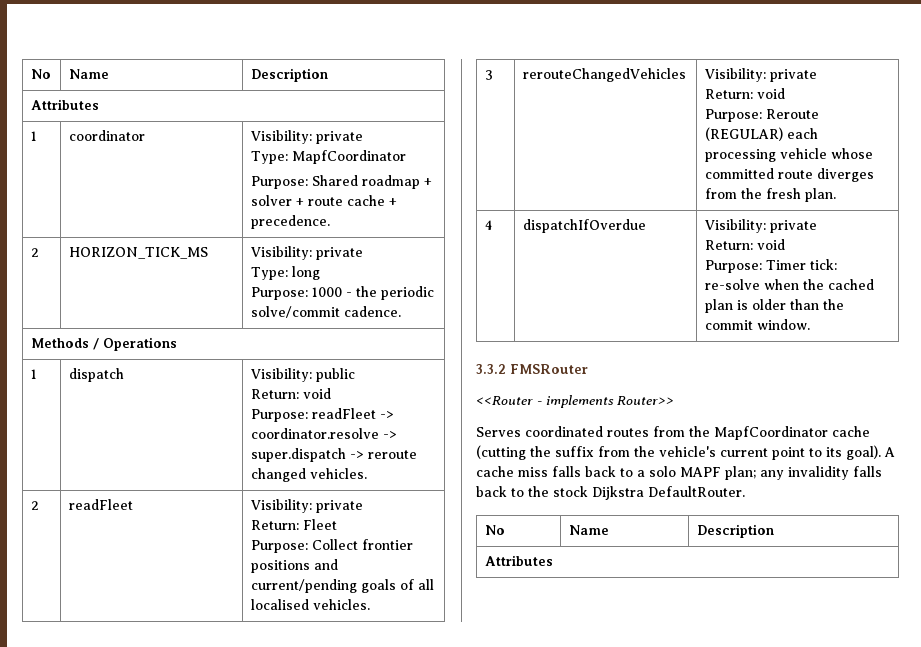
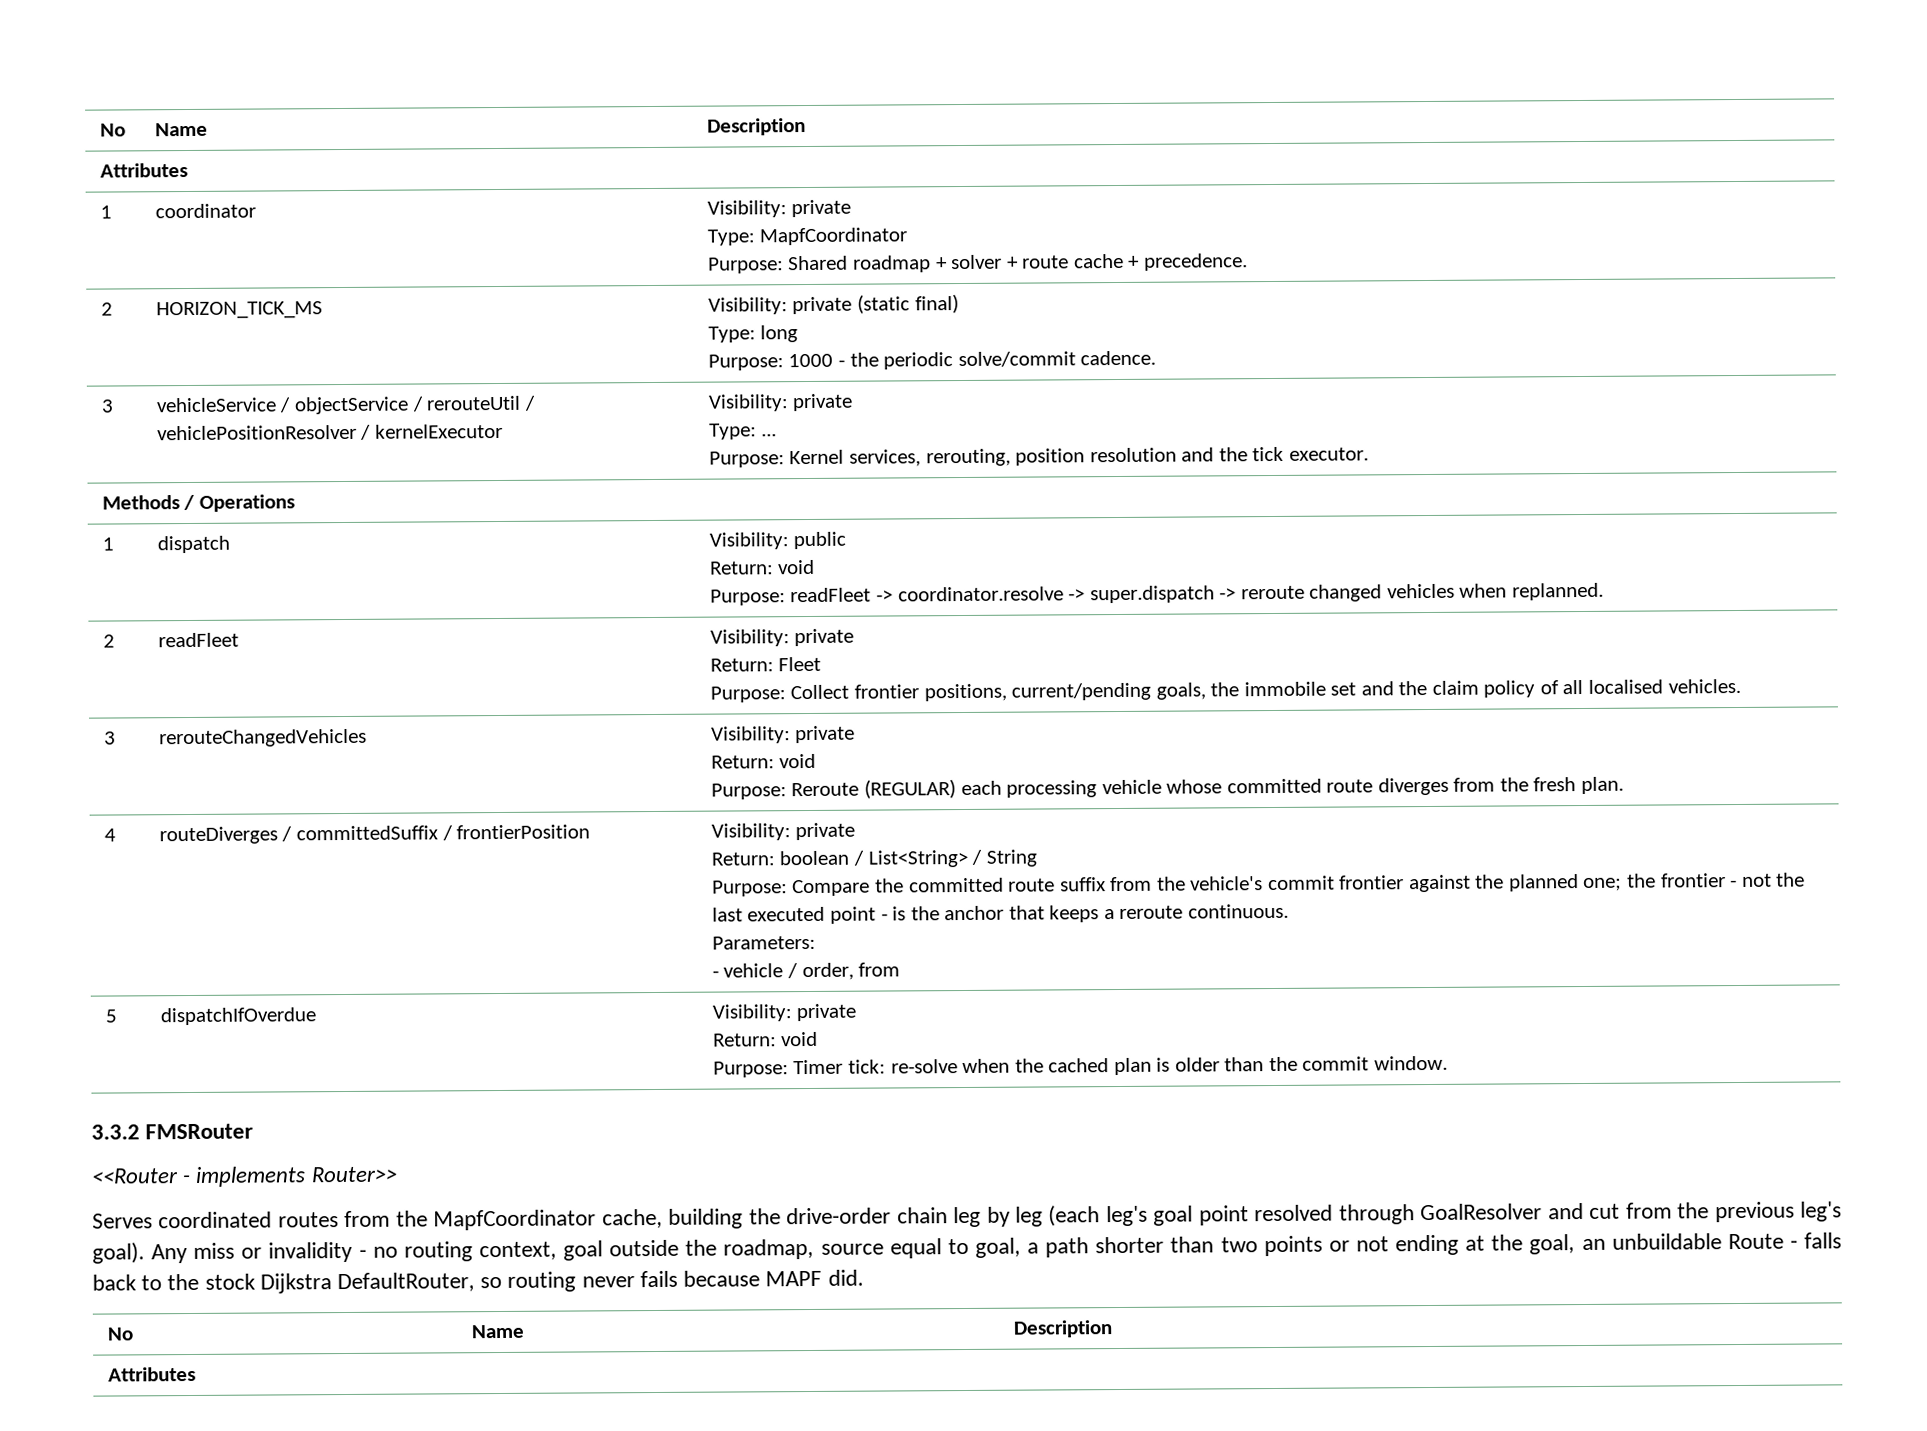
- 2 | HORIZON_TICK_MS | Visibility: private
+ 2 | HORIZON_TICK_MS | Visibility: private (static final)
+ 3 | vehicleService / objectService / rerouteUtil / vehiclePositionResolver / kernelExecutor | Visibility: private
+ Type: ...
+ Purpose: Kernel services, rerouting, position resolution and the tick executor.
  1 | dispatch | Visibility: public
  Return: void
- Purpose: readFleet -> coordinator.resolve -> super.dispatch -> reroute changed vehicles.
+ Purpose: readFleet -> coordinator.resolve -> super.dispatch -> reroute changed vehicles when replanned.
  2 | readFleet | Visibility: private
  Return: Fleet
- Purpose: Collect frontier positions and current/pending goals of all localised vehicles.
+ Purpose: Collect frontier positions, current/pending goals, the immobile set and the claim policy of all localised vehicles.
- dispatchIfOverdue | Visibility: private
+ routeDiverges / committedSuffix / frontierPosition | Visibility: private
+ Return: boolean / List<String> / String
+ Purpose: Compare the committed route suffix from the vehicle's commit frontier against the planned one; the frontier - not the last executed point - is the anchor that keeps a reroute continuous.
+ Parameters:
+ - vehicle / order, from
+ 5 | dispatchIfOverdue | Visibility: private
- Serves coordinated routes from the MapfCoordinator cache (cutting the suffix from the vehicle's current point to its goal). A cache miss falls back to a solo MAPF plan; any invalidity falls back to the stock Dijkstra DefaultRouter.
+ Serves coordinated routes from the MapfCoordinator cache, building the drive-order chain leg by leg (each leg's goal point resolved through GoalResolver and cut from the previous leg's goal). Any miss or invalidity - no routing context, goal outside the roadmap, source equal to goal, a path shorter than two points or not ending at the goal, an unbuildable Route - falls back to the stock Dijkstra DefaultRouter, so routing never fails because MAPF did.

